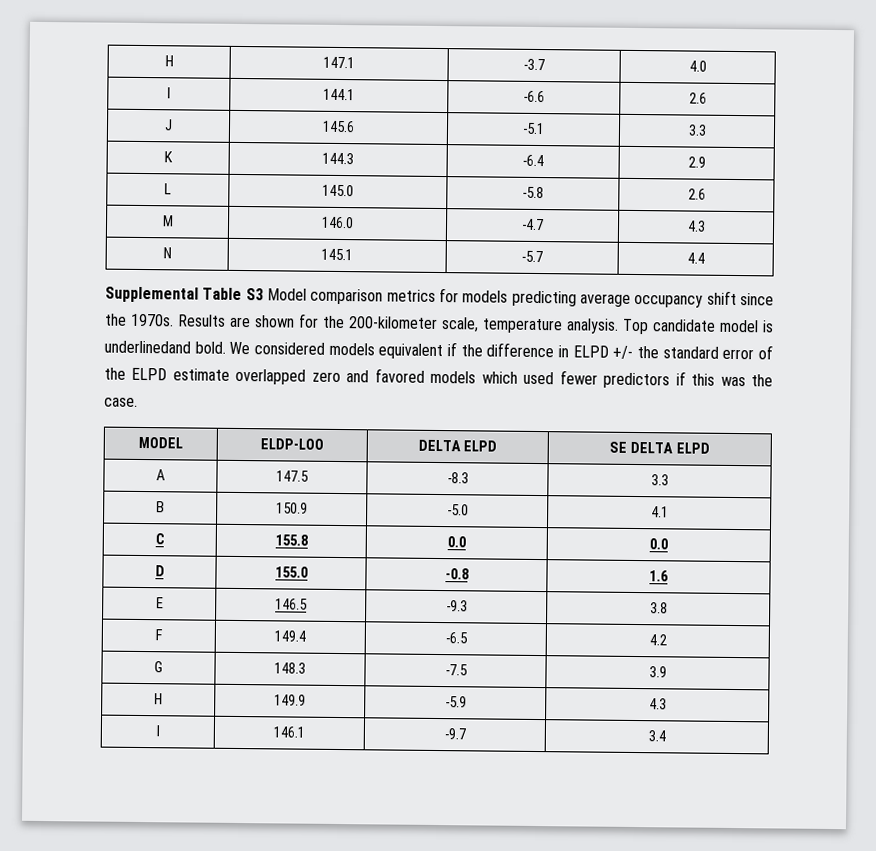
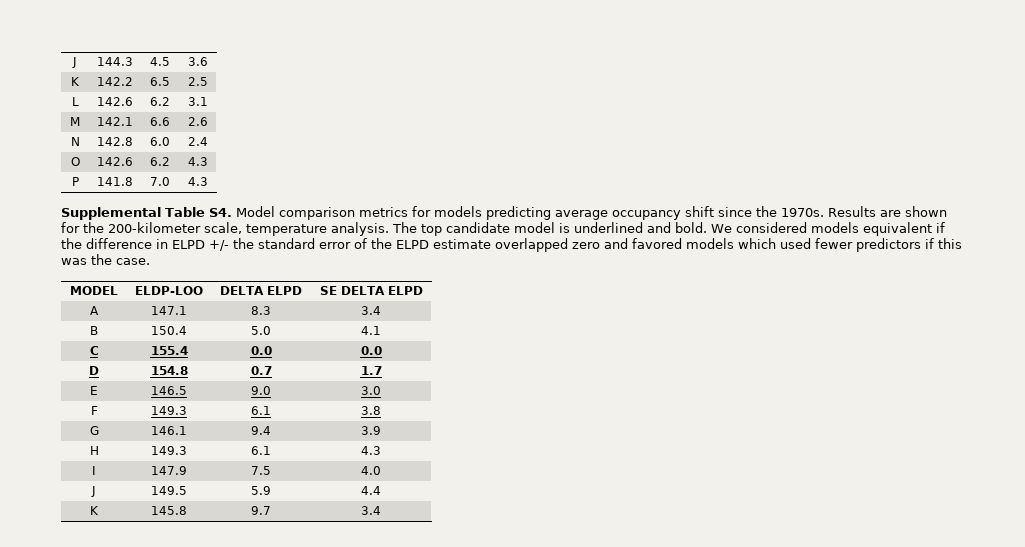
- H | 147.1 | -3.7 | 4.0
- I | 144.1 | -6.6 | 2.6
- J | 145.6 | -5.1 | 3.3
- K | 144.3 | -6.4 | 2.9
- L | 145.0 | -5.8 | 2.6
- M | 146.0 | -4.7 | 4.3
- N | 145.1 | -5.7 | 4.4
+ J | 144.3 | 4.5 | 3.6
+ K | 142.2 | 6.5 | 2.5
+ L | 142.6 | 6.2 | 3.1
+ M | 142.1 | 6.6 | 2.6
+ N | 142.8 | 6.0 | 2.4
+ O | 142.6 | 6.2 | 4.3
+ P | 141.8 | 7.0 | 4.3
- Supplemental Table S3 Model comparison metrics for models predicting average occupancy shift since the 1970s.
+ Supplemental Table S4. Model comparison metrics for models predicting average occupancy shift since the 1970s.
- Top candidate model is underlinedand bold.
+ The top candidate model is underlined and bold.
- A | 147.5 | -8.3 | 3.3
+ A | 147.1 | 8.3 | 3.4
- B | 150.9 | -5.0 | 4.1
+ B | 150.4 | 5.0 | 4.1
- C | 155.8 | 0.0 | 0.0
+ C | 155.4 | 0.0 | 0.0
- D | 155.0 | -0.8 | 1.6
+ D | 154.8 | 0.7 | 1.7
- E | 146.5 | -9.3 | 3.8
- F | 149.4 | -6.5 | 4.2
+ E | 146.5 | 9.0 | 3.0
+ F | 149.3 | 6.1 | 3.8
- G | 148.3 | -7.5 | 3.9
+ G | 146.1 | 9.4 | 3.9
- H | 149.9 | -5.9 | 4.3
+ H | 149.3 | 6.1 | 4.3
- I | 146.1 | -9.7 | 3.4
+ I | 147.9 | 7.5 | 4.0
+ J | 149.5 | 5.9 | 4.4
+ K | 145.8 | 9.7 | 3.4

